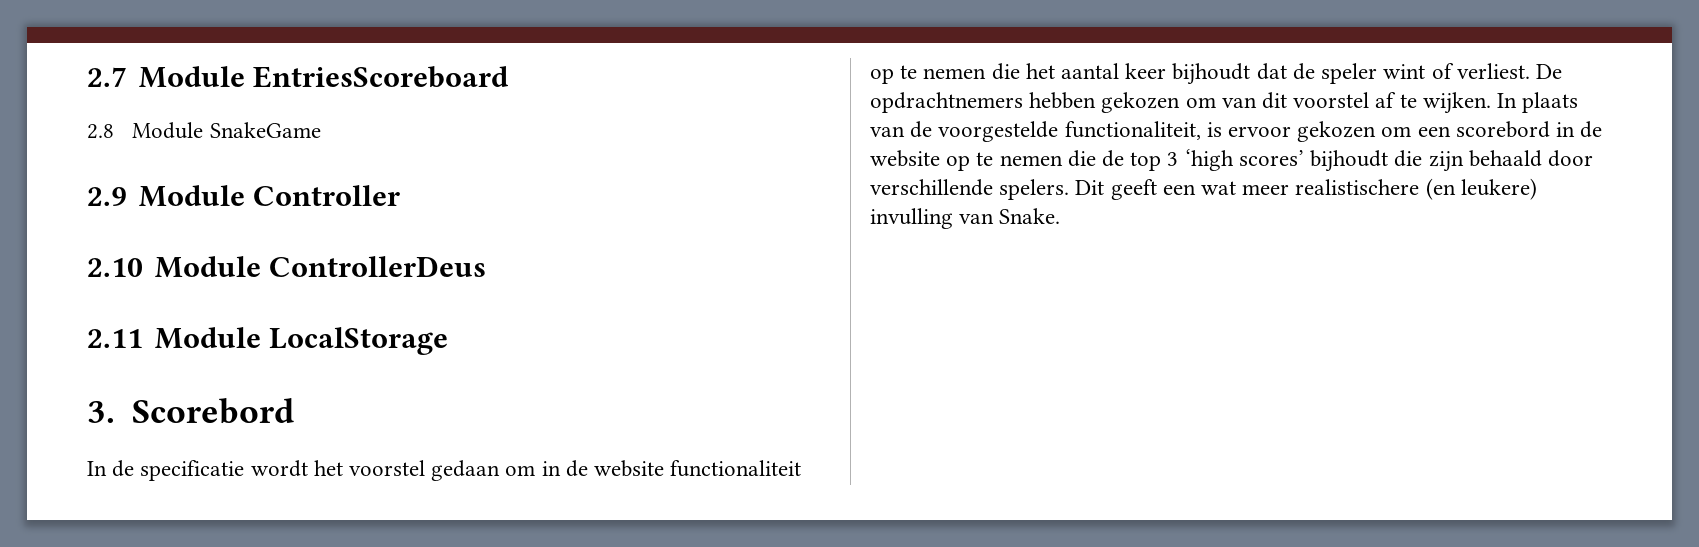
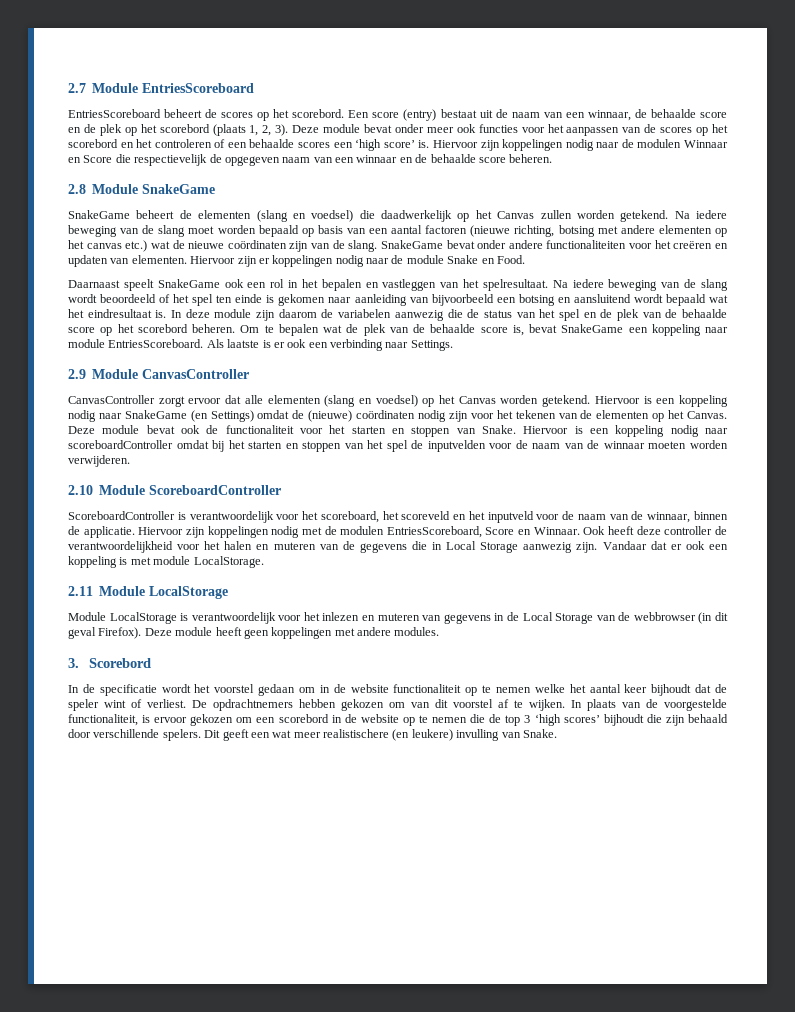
+ EntriesScoreboard beheert de scores op het scorebord. Een score (entry) bestaat uit de naam van een winnaar, de behaalde score en de plek op het scorebord (plaats 1, 2, 3). Deze module bevat onder meer ook functies voor het aanpassen van de scores op het scorebord en het controleren of een behaalde scores een ‘high score’ is. Hiervoor zijn koppelingen nodig naar de modulen Winnaar en Score die respectievelijk de opgegeven naam van een winnaar en de behaalde score beheren.
  2.8 Module SnakeGame
- 2.9 Module Controller
- 2.10 Module ControllerDeus
+ SnakeGame beheert de elementen (slang en voedsel) die daadwerkelijk op het Canvas zullen worden getekend. Na iedere beweging van de slang moet worden bepaald op basis van een aantal factoren (nieuwe richting, botsing met andere elementen op het canvas etc.) wat de nieuwe coördinaten zijn van de slang. SnakeGame bevat onder andere functionaliteiten voor het creëren en updaten van elementen. Hiervoor zijn er koppelingen nodig naar de module Snake en Food.
+ Daarnaast speelt SnakeGame ook een rol in het bepalen en vastleggen van het spelresultaat. Na iedere beweging van de slang wordt beoordeeld of het spel ten einde is gekomen naar aanleiding van bijvoorbeeld een botsing en aansluitend wordt bepaald wat het eindresultaat is. In deze module zijn daarom de variabelen aanwezig die de status van het spel en de plek van de behaalde score op het scorebord beheren. Om te bepalen wat de plek van de behaalde score is, bevat SnakeGame een koppeling naar module EntriesScoreboard. Als laatste is er ook een verbinding naar Settings.
+ 2.9 Module CanvasController
+ CanvasController zorgt ervoor dat alle elementen (slang en voedsel) op het Canvas worden getekend. Hiervoor is een koppeling nodig naar SnakeGame (en Settings) omdat de (nieuwe) coördinaten nodig zijn voor het tekenen van de elementen op het Canvas. Deze module bevat ook de functionaliteit voor het starten en stoppen van Snake. Hiervoor is een koppeling nodig naar scoreboardController omdat bij het starten en stoppen van het spel de inputvelden voor de naam van de winnaar moeten worden verwijderen.
+ 2.10 Module ScoreboardController
+ ScoreboardController is verantwoordelijk voor het scoreboard, het scoreveld en het inputveld voor de naam van de winnaar, binnen de applicatie. Hiervoor zijn koppelingen nodig met de modulen EntriesScoreboard, Score en Winnaar. Ook heeft deze controller de verantwoordelijkheid voor het halen en muteren van de gegevens die in Local Storage aanwezig zijn. Vandaar dat er ook een koppeling is met module LocalStorage.
  2.11 Module LocalStorage
+ Module LocalStorage is verantwoordelijk voor het inlezen en muteren van gegevens in de Local Storage van de webbrowser (in dit geval Firefox). Deze module heeft geen koppelingen met andere modules.
- In de specificatie wordt het voorstel gedaan om in de website functionaliteit op te nemen die het aantal keer bijhoudt dat de speler wint of verliest.
+ In de specificatie wordt het voorstel gedaan om in de website functionaliteit op te nemen welke het aantal keer bijhoudt dat de speler wint of verliest.

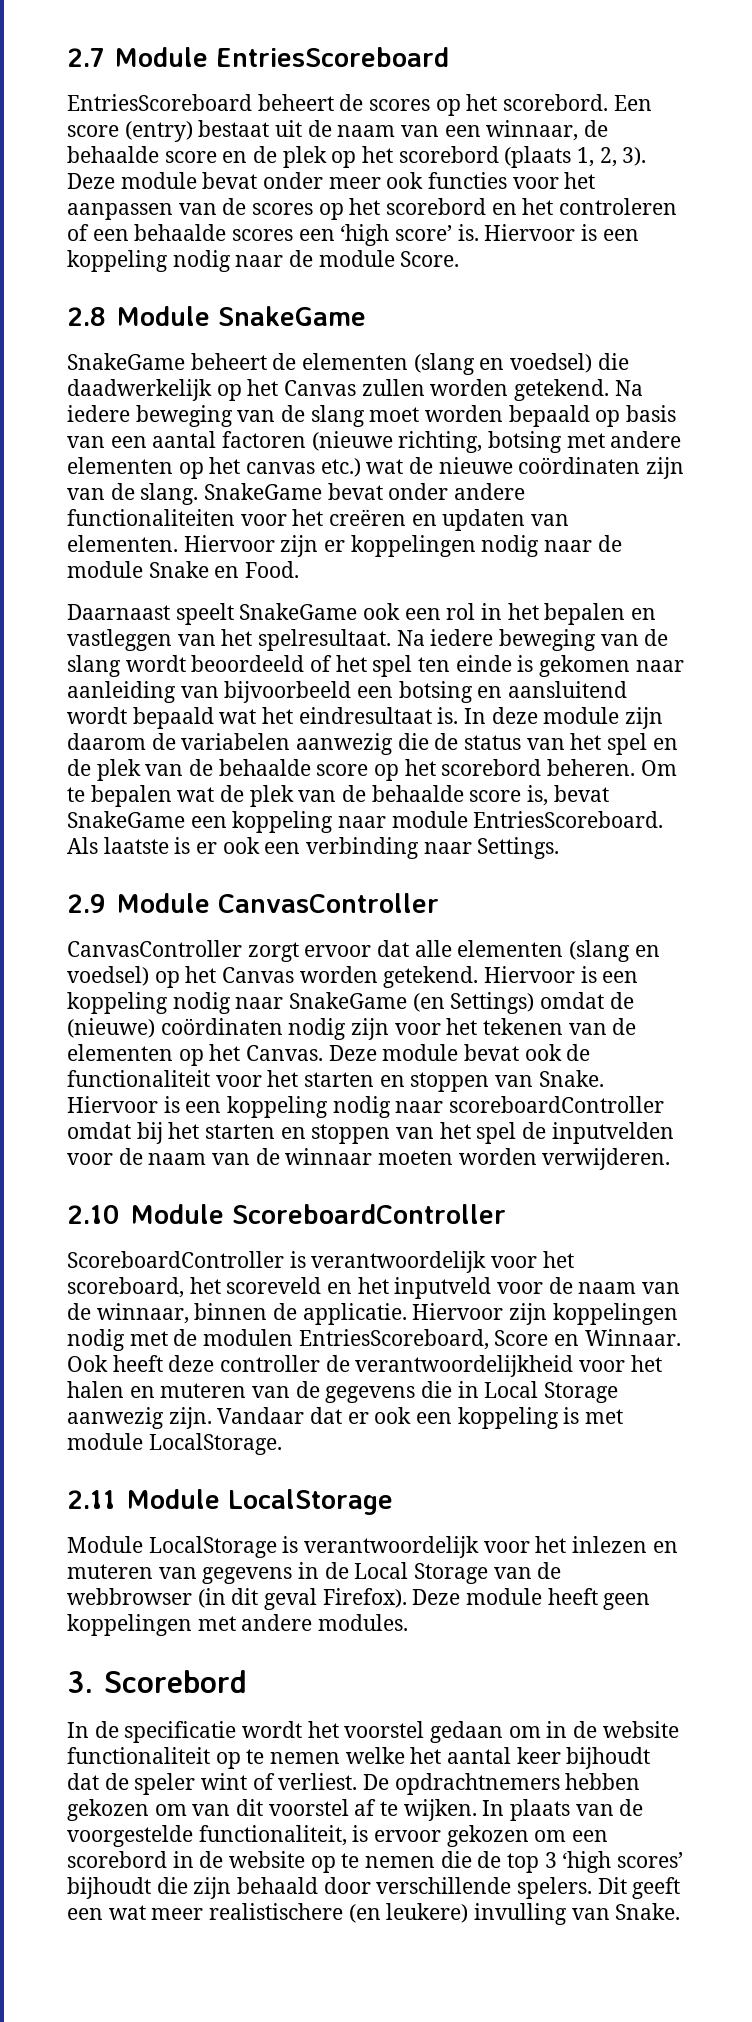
- Hiervoor zijn koppelingen nodig naar de modulen Winnaar en Score die respectievelijk de opgegeven naam van een winnaar en de behaalde score beheren.
+ Hiervoor is een koppeling nodig naar de module Score.

